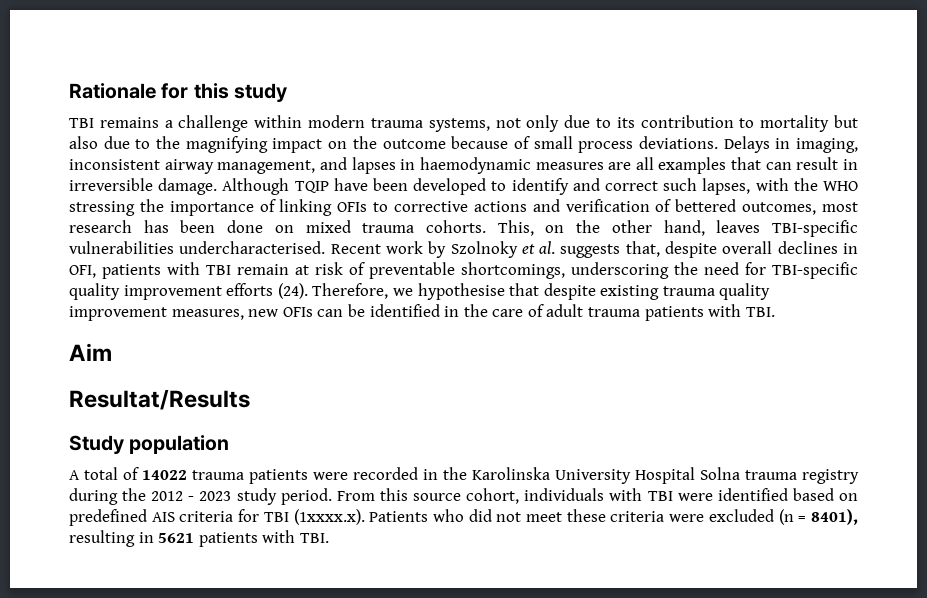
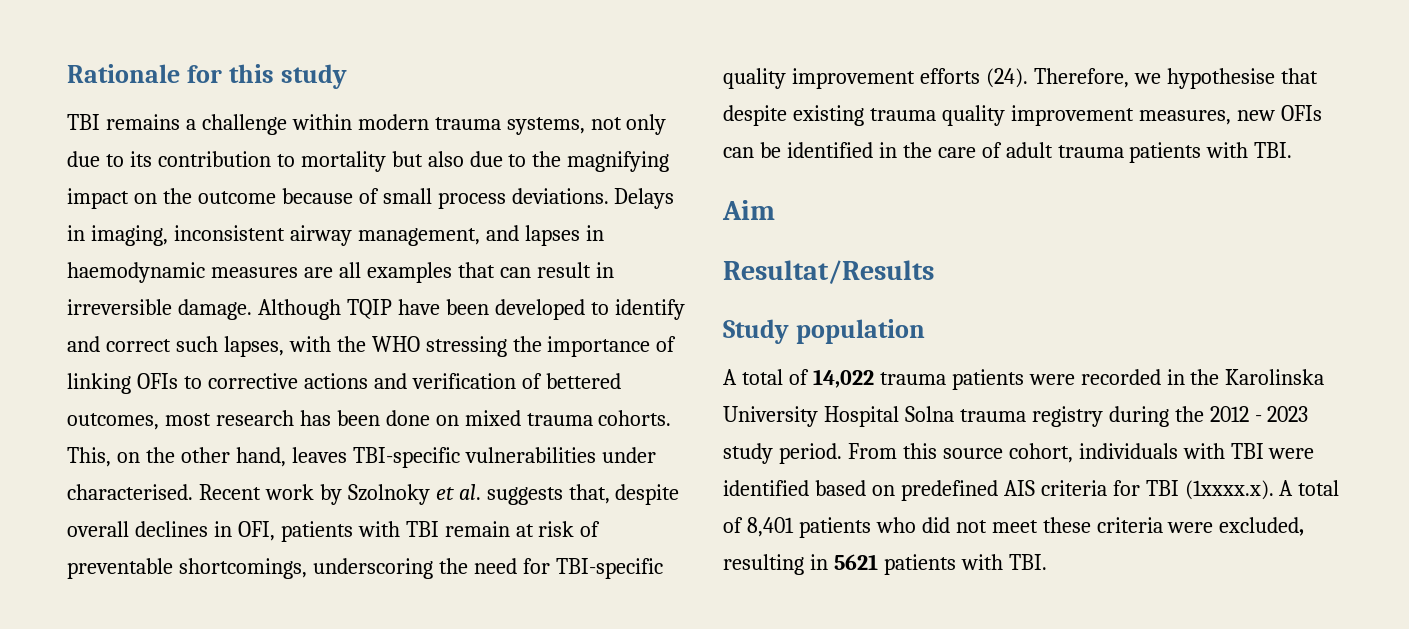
- This, on the other hand, leaves TBI-specific vulnerabilities undercharacterised.
+ This, on the other hand, leaves TBI-specific vulnerabilities under characterised.
- A total of 14022 trauma patients were recorded in the Karolinska University Hospital Solna trauma registry during the 2012 - 2023 study period.
+ A total of 14,022 trauma patients were recorded in the Karolinska University Hospital Solna trauma registry during the 2012 - 2023 study period.
- From this source cohort, individuals with TBI were identified based on predefined AIS criteria for TBI (1xxxx.x). Patients who did not meet these criteria were excluded (n = 8401), resulting in 5621 patients with TBI.
+ From this source cohort, individuals with TBI were identified based on predefined AIS criteria for TBI (1xxxx.x). A total of 8,401 patients who did not meet these criteria were excluded, resulting in 5621 patients with TBI.

